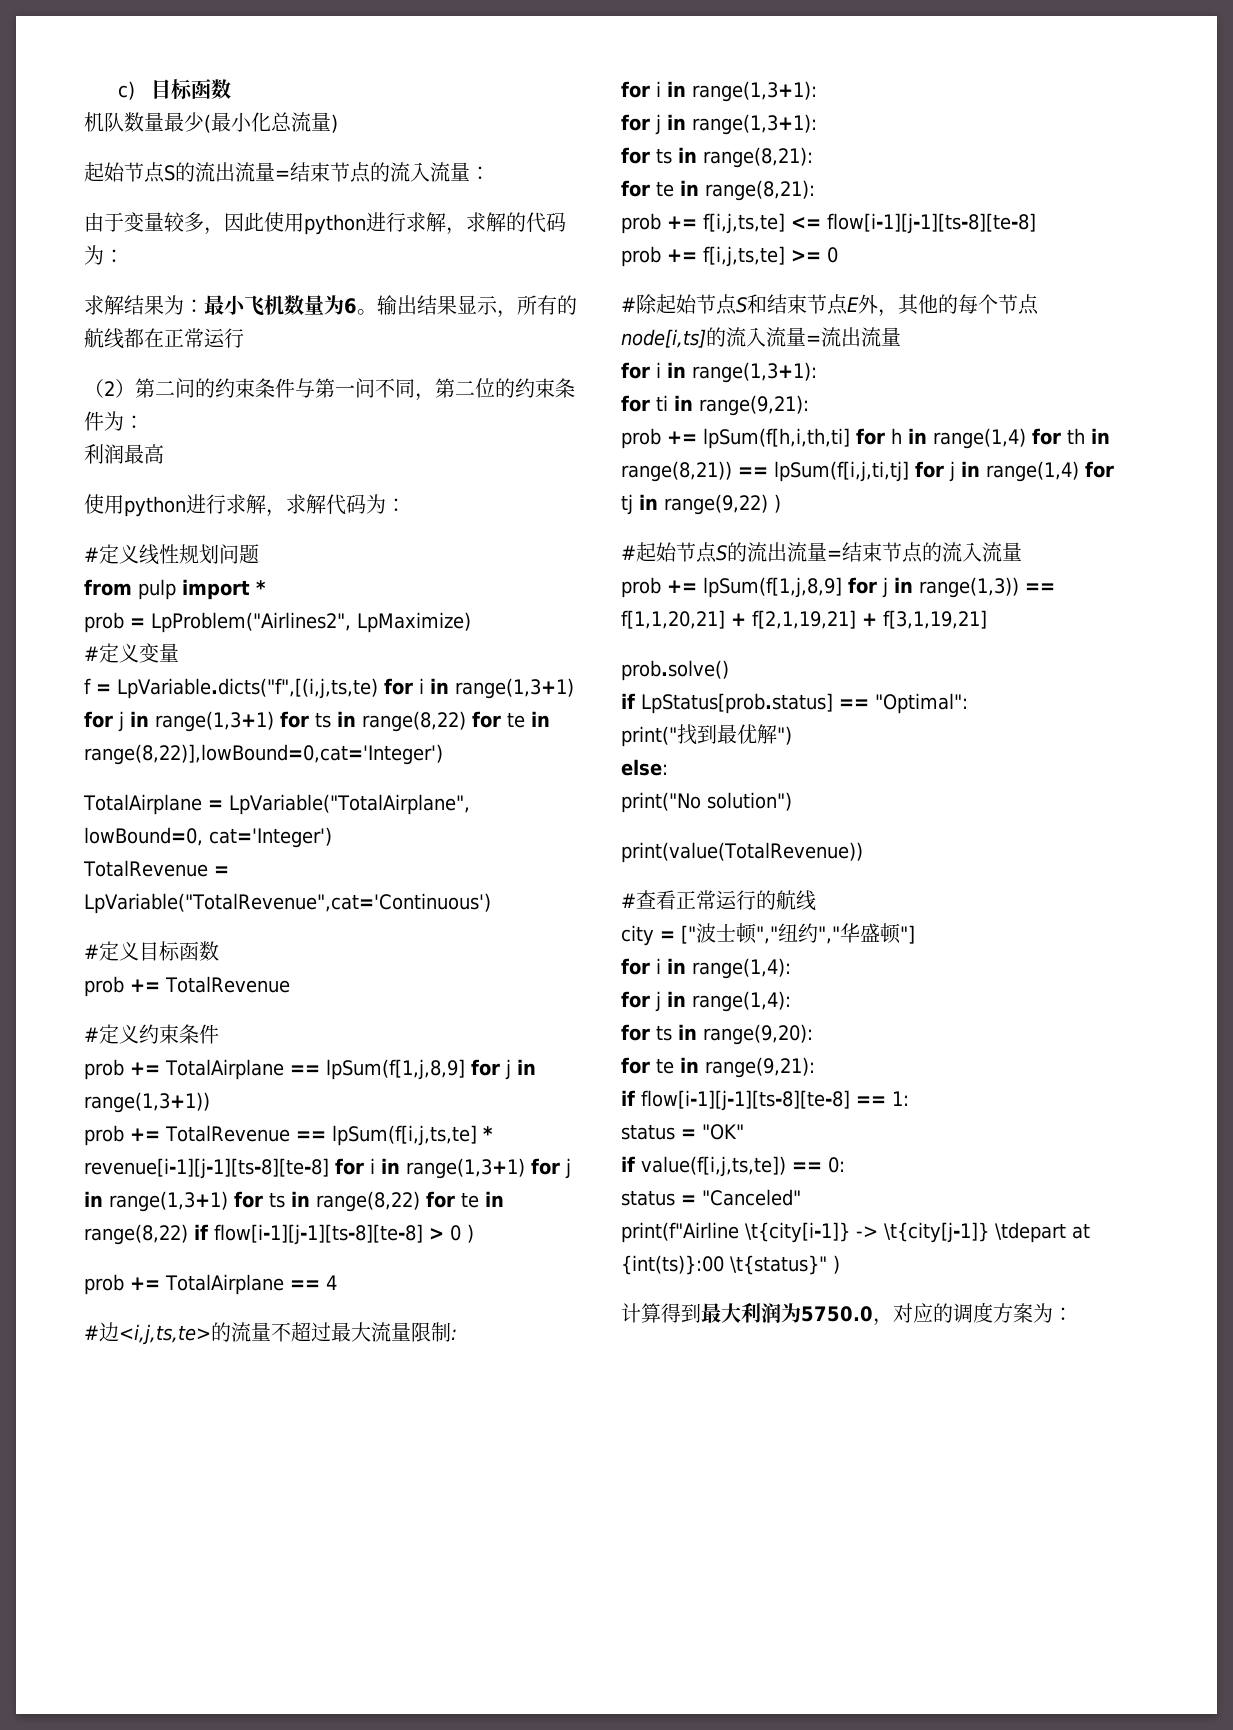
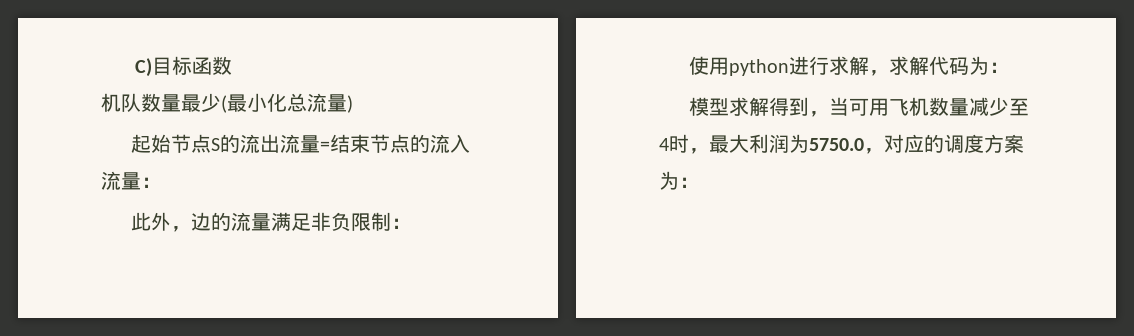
- c)目标函数
+ C)目标函数
- 由于变量较多，因此使用python进行求解，求解的代码为：
- 求解结果为：最小飞机数量为6。输出结果显示，所有的航线都在正常运行
- （2）第二问的约束条件与第一问不同，第二位的约束条件为：
- 利润最高
+ 此外，边的流量满足非负限制：
- #定义线性规划问题
- from pulp import *
- prob = LpProblem("Airlines2", LpMaximize)
- #定义变量
- f = LpVariable.dicts("f",[(i,j,ts,te) for i in range(1,3+1) for j in range(1,3+1) for ts in range(8,22) for te in range(8,22)],lowBound=0,cat='Integer')
- TotalAirplane = LpVariable("TotalAirplane", lowBound=0, cat='Integer')
- TotalRevenue = LpVariable("TotalRevenue",cat='Continuous')
- #定义目标函数
- prob += TotalRevenue
- #定义约束条件
- prob += TotalAirplane == lpSum(f[1,j,8,9] for j in range(1,3+1))
- prob += TotalRevenue == lpSum(f[i,j,ts,te] * revenue[i-1][j-1][ts-8][te-8] for i in range(1,3+1) for j in range(1,3+1) for ts in range(8,22) for te in range(8,22) if flow[i-1][j-1][ts-8][te-8] > 0 )
- prob += TotalAirplane == 4
- #边<i,j,ts,te>的流量不超过最大流量限制:
- for i in range(1,3+1):
- for j in range(1,3+1):
- for ts in range(8,21):
- for te in range(8,21):
- prob += f[i,j,ts,te] <= flow[i-1][j-1][ts-8][te-8]
- prob += f[i,j,ts,te] >= 0
- #除起始节点S和结束节点E外，其他的每个节点node[i,ts]的流入流量=流出流量
- for i in range(1,3+1):
- for ti in range(9,21):
- prob += lpSum(f[h,i,th,ti] for h in range(1,4) for th in range(8,21)) == lpSum(f[i,j,ti,tj] for j in range(1,4) for tj in range(9,22) )
- #起始节点S的流出流量=结束节点的流入流量
- prob += lpSum(f[1,j,8,9] for j in range(1,3)) == f[1,1,20,21] + f[2,1,19,21] + f[3,1,19,21]
- prob.solve()
- if LpStatus[prob.status] == "Optimal":
- print("找到最优解")
- else:
- print("No solution")
- print(value(TotalRevenue))
- #查看正常运行的航线
- city = ["波士顿","纽约","华盛顿"]
- for i in range(1,4):
- for j in range(1,4):
- for ts in range(9,20):
- for te in range(9,21):
- if flow[i-1][j-1][ts-8][te-8] == 1:
- status = "OK"
- if value(f[i,j,ts,te]) == 0:
- status = "Canceled"
- print(f"Airline \t{city[i-1]} -> \t{city[j-1]} \tdepart at {int(ts)}:00 \t{status}" )
- 计算得到最大利润为5750.0，对应的调度方案为：
+ 模型求解得到，当可用飞机数量减少至4时，最大利润为5750.0，对应的调度方案为：

